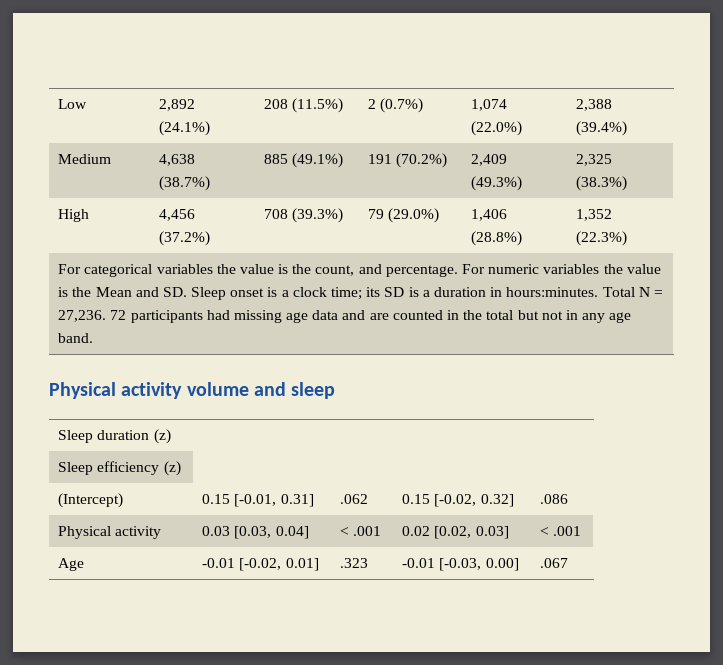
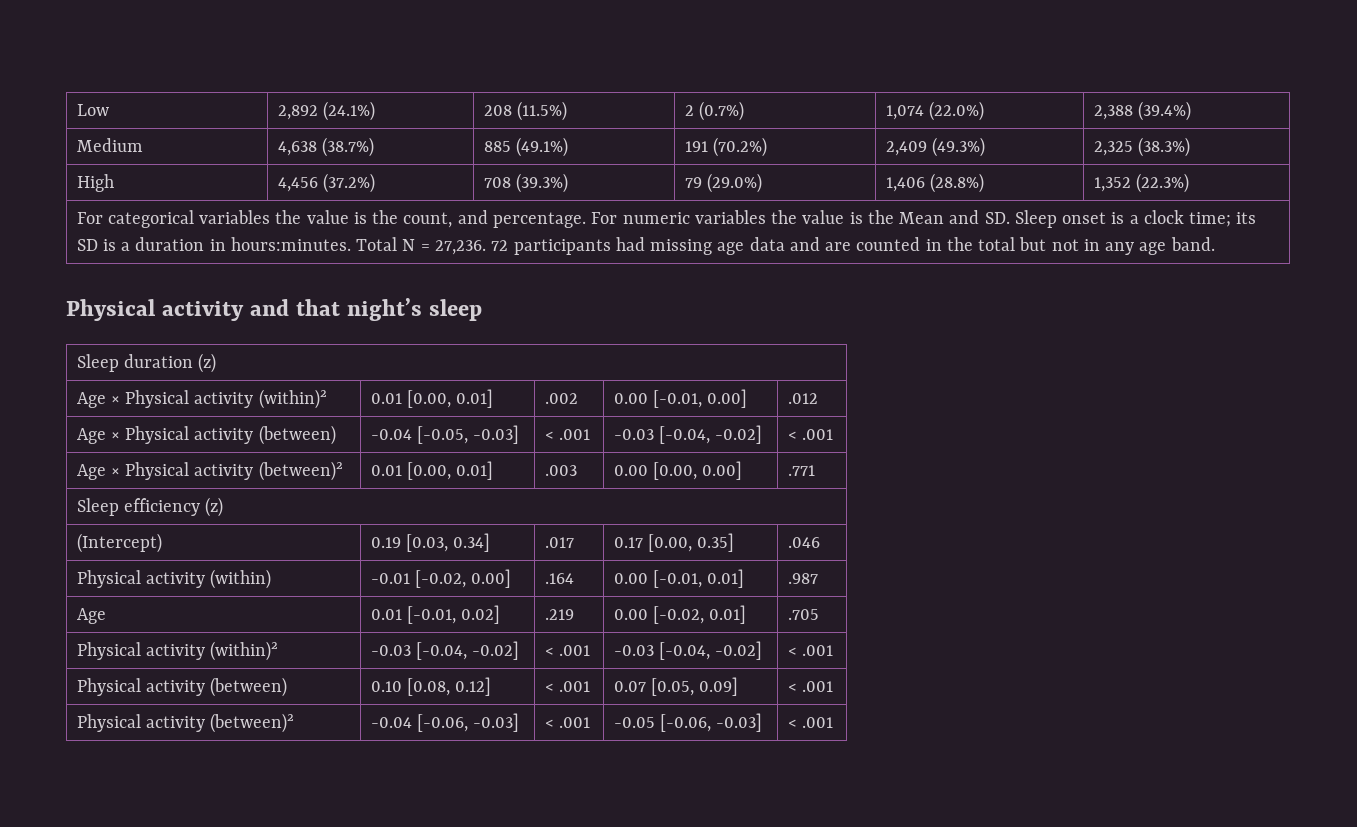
- Physical activity volume and sleep
+ Physical activity and that night’s sleep
+ Age × Physical activity (within)² | 0.01 [0.00, 0.01] | .002 | 0.00 [-0.01, 0.00] | .012
+ Age × Physical activity (between) | -0.04 [-0.05, -0.03] | < .001 | -0.03 [-0.04, -0.02] | < .001
+ Age × Physical activity (between)² | 0.01 [0.00, 0.01] | .003 | 0.00 [0.00, 0.00] | .771
  Sleep efficiency (z)
- (Intercept) | 0.15 [-0.01, 0.31] | .062 | 0.15 [-0.02, 0.32] | .086
- Physical activity | 0.03 [0.03, 0.04] | < .001 | 0.02 [0.02, 0.03] | < .001
- Age | -0.01 [-0.02, 0.01] | .323 | -0.01 [-0.03, 0.00] | .067
+ (Intercept) | 0.19 [0.03, 0.34] | .017 | 0.17 [0.00, 0.35] | .046
+ Physical activity (within) | -0.01 [-0.02, 0.00] | .164 | 0.00 [-0.01, 0.01] | .987
+ Age | 0.01 [-0.01, 0.02] | .219 | 0.00 [-0.02, 0.01] | .705
+ Physical activity (within)² | -0.03 [-0.04, -0.02] | < .001 | -0.03 [-0.04, -0.02] | < .001
+ Physical activity (between) | 0.10 [0.08, 0.12] | < .001 | 0.07 [0.05, 0.09] | < .001
+ Physical activity (between)² | -0.04 [-0.06, -0.03] | < .001 | -0.05 [-0.06, -0.03] | < .001

